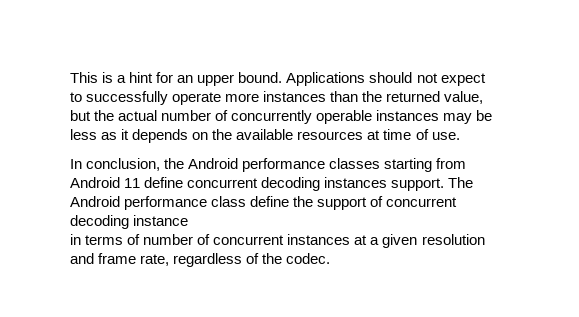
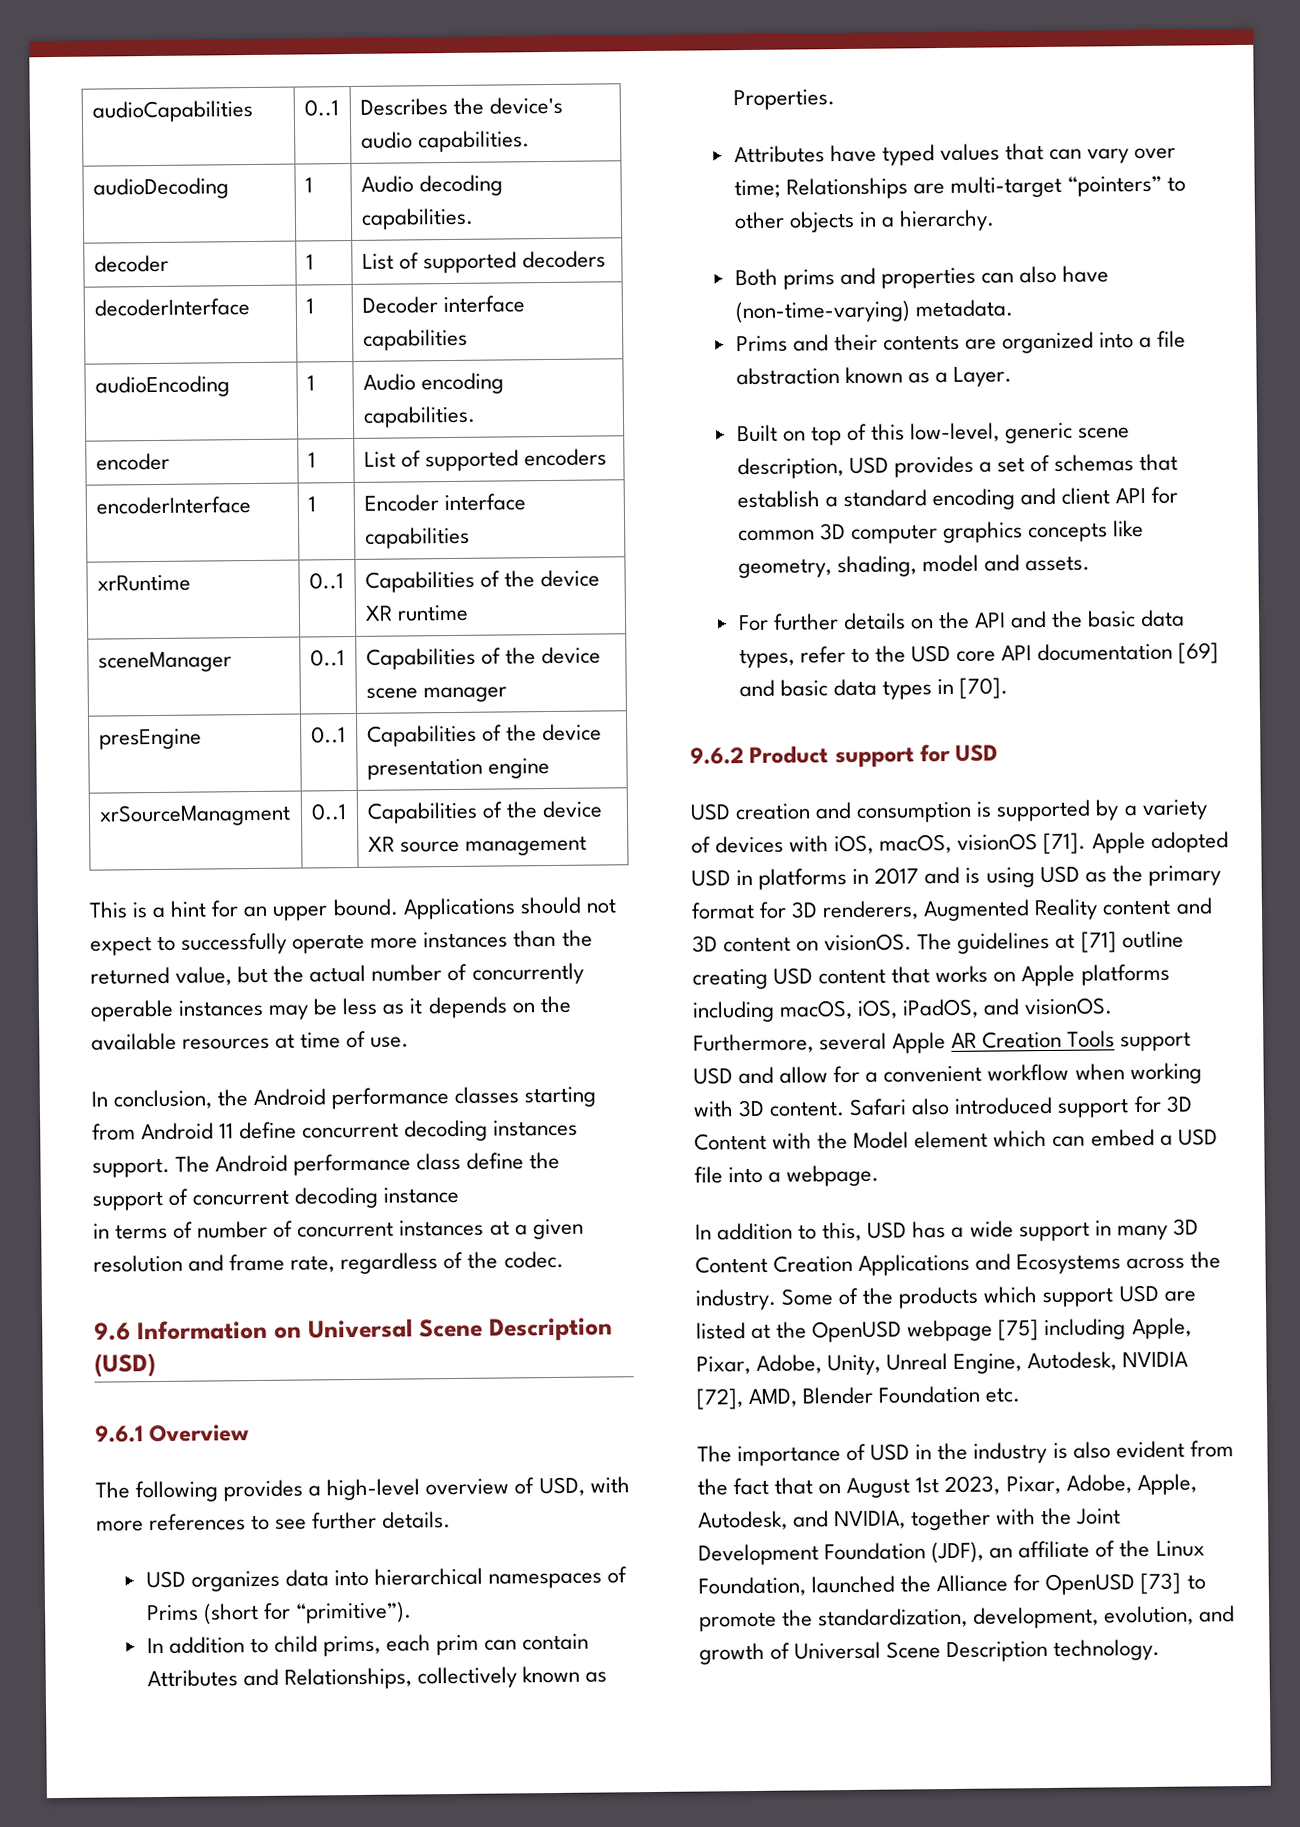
+ audioCapabilities | 0..1 | Describes the device's audio capabilities.
+ audioDecoding | 1 | Audio decoding capabilities.
+ decoder | 1 | List of supported decoders
+ decoderInterface | 1 | Decoder interface capabilities
+ audioEncoding | 1 | Audio encoding capabilities.
+ encoder | 1 | List of supported encoders
+ encoderInterface | 1 | Encoder interface capabilities
+ xrRuntime | 0..1 | Capabilities of the device XR runtime
+ sceneManager | 0..1 | Capabilities of the device scene manager
+ presEngine | 0..1 | Capabilities of the device presentation engine
+ xrSourceManagment | 0..1 | Capabilities of the device XR source management
+ 9.6 Information on Universal Scene Description (USD)
+ 9.6.1 Overview
+ The following provides a high-level overview of USD, with more references to see further details.
+ USD organizes data into hierarchical namespaces of Prims (short for “primitive”).
+ In addition to child prims, each prim can contain Attributes and Relationships, collectively known as Properties.
+ Attributes have typed values that can vary over time; Relationships are multi-target “pointers” to other objects in a hierarchy.
+ Both prims and properties can also have (non-time-varying) metadata.
+ Prims and their contents are organized into a file abstraction known as a Layer.
+ Built on top of this low-level, generic scene description, USD provides a set of schemas that establish a standard encoding and client API for common 3D computer graphics concepts like geometry, shading, model and assets.
+ For further details on the API and the basic data types, refer to the USD core API documentation [69] and basic data types in [70].
+ 9.6.2 Product support for USD
+ USD creation and consumption is supported by a variety of devices with iOS, macOS, visionOS [71]. Apple adopted USD in platforms in 2017 and is using USD as the primary format for 3D renderers, Augmented Reality content and 3D content on visionOS. The guidelines at [71] outline creating USD content that works on Apple platforms including macOS, iOS, iPadOS, and visionOS. Furthermore, several Apple AR Creation Tools support USD and allow for a convenient workflow when working with 3D content. Safari also introduced support for 3D Content with the Model element which can embed a USD file into a webpage.
+ In addition to this, USD has a wide support in many 3D Content Creation Applications and Ecosystems across the industry. Some of the products which support USD are listed at the OpenUSD webpage [75] including Apple, Pixar, Adobe, Unity, Unreal Engine, Autodesk, NVIDIA [72], AMD, Blender Foundation etc.
+ The importance of USD in the industry is also evident from the fact that on August 1st 2023, Pixar, Adobe, Apple, Autodesk, and NVIDIA, together with the Joint Development Foundation (JDF), an affiliate of the Linux Foundation, launched the Alliance for OpenUSD [73] to promote the standardization, development, evolution, and growth of Universal Scene Description technology.

